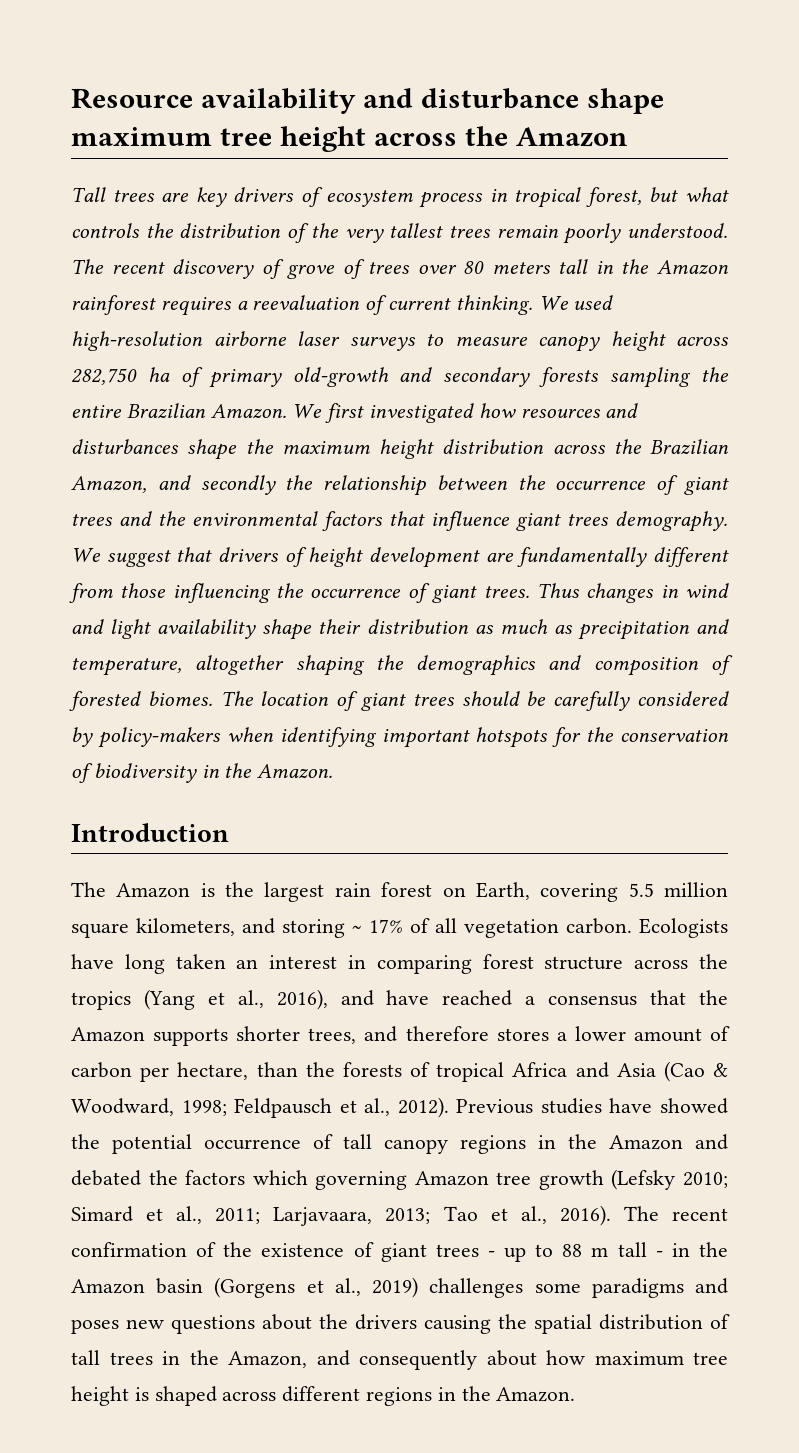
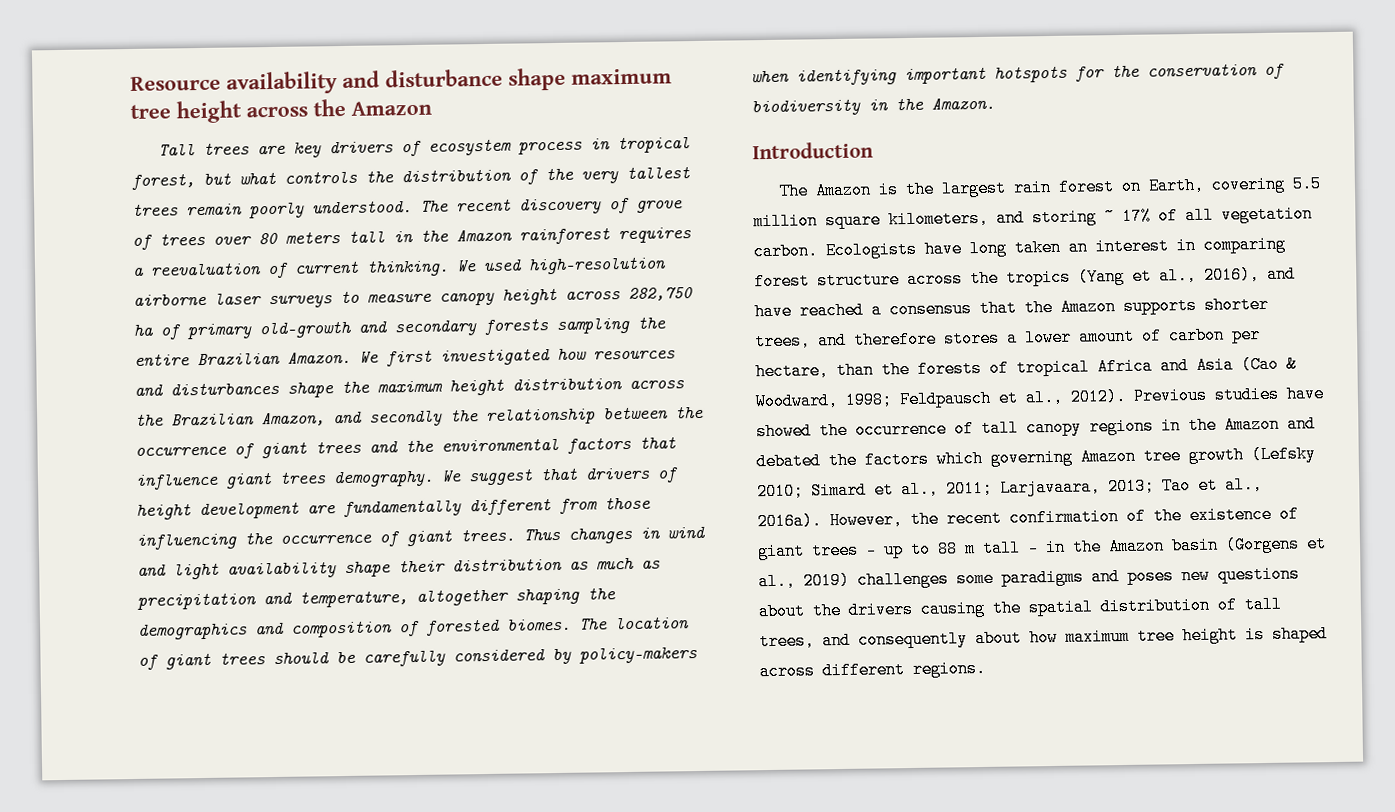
- Previous studies have showed the potential occurrence of tall canopy regions in the Amazon and debated the factors which governing Amazon tree growth (Lefsky 2010;
+ Previous studies have showed the occurrence of tall canopy regions in the Amazon and debated the factors which governing Amazon tree growth (Lefsky 2010;
- Tao et al., 2016). The recent confirmation of the existence of giant trees - up to 88 m tall - in the Amazon basin (Gorgens et al., 2019) challenges some paradigms and poses new questions about the drivers causing the spatial distribution of tall trees in the Amazon, and consequently about how maximum tree height is shaped across different regions in the Amazon.
+ Tao et al., 2016a). However, the recent confirmation of the existence of giant trees - up to 88 m tall - in the Amazon basin (Gorgens et al., 2019) challenges some paradigms and poses new questions about the drivers causing the spatial distribution of tall trees, and consequently about how maximum tree height is shaped across different regions.

